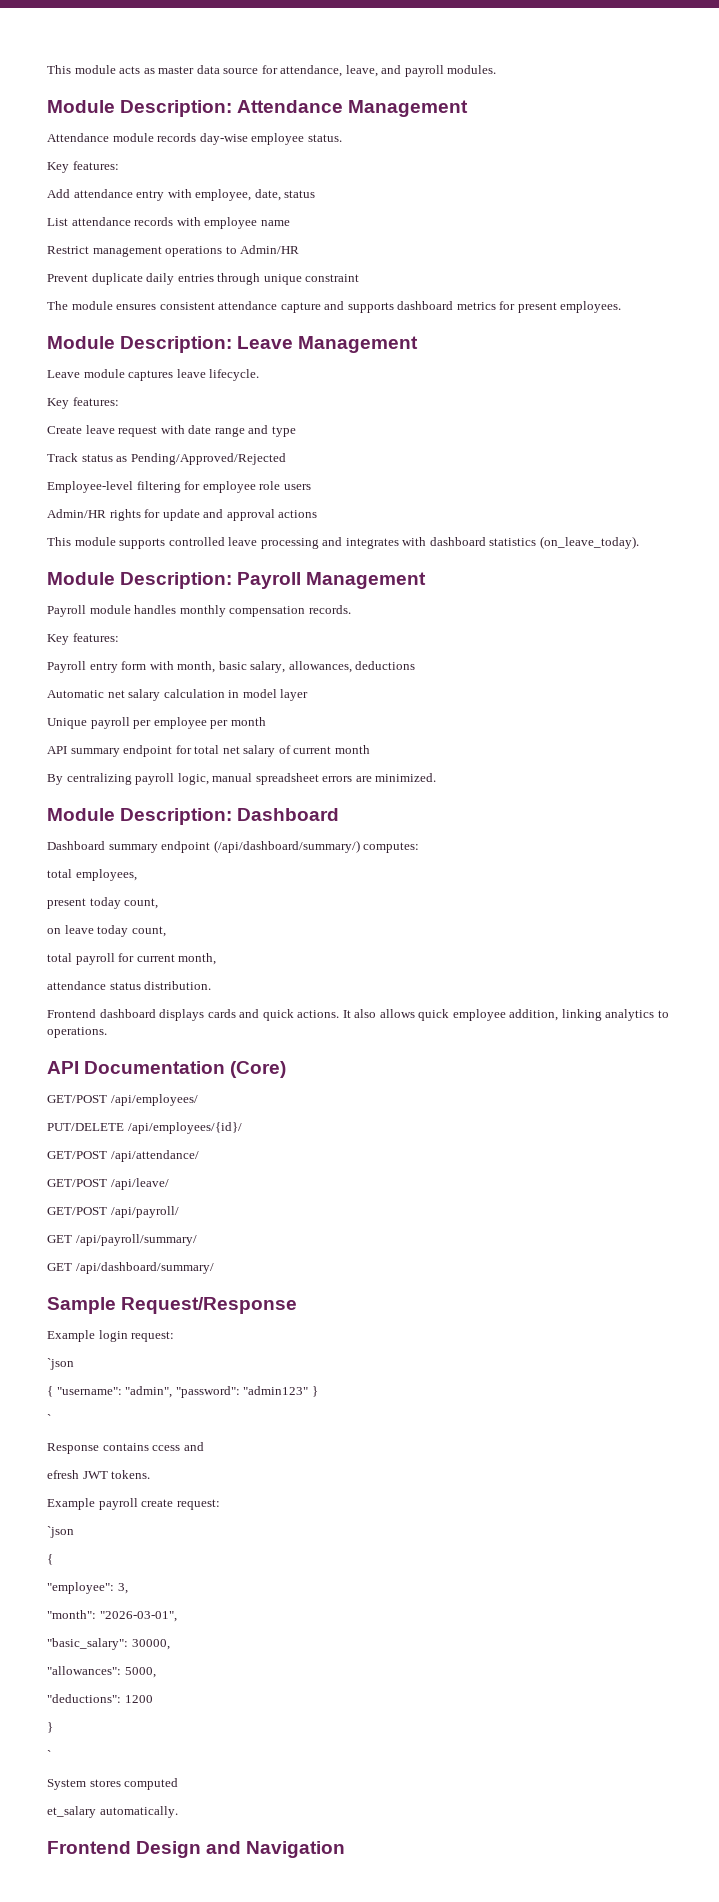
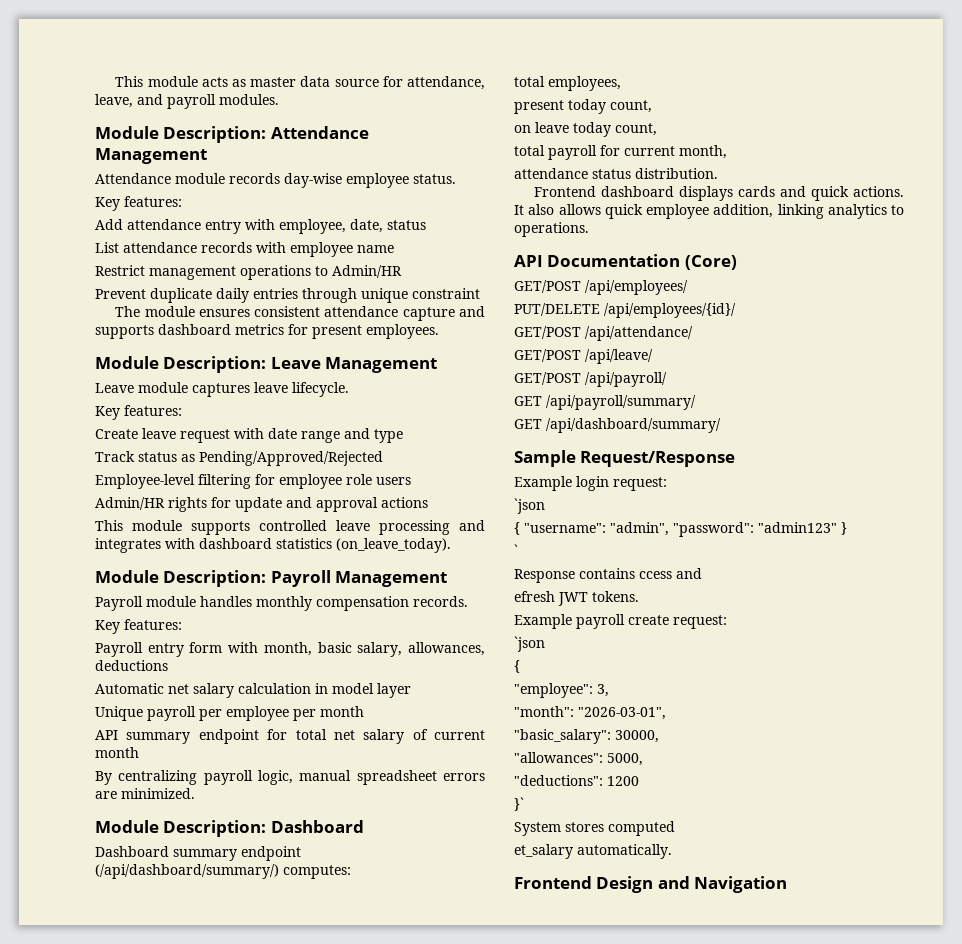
  "deductions": 1200
- }
- `
+ }`

